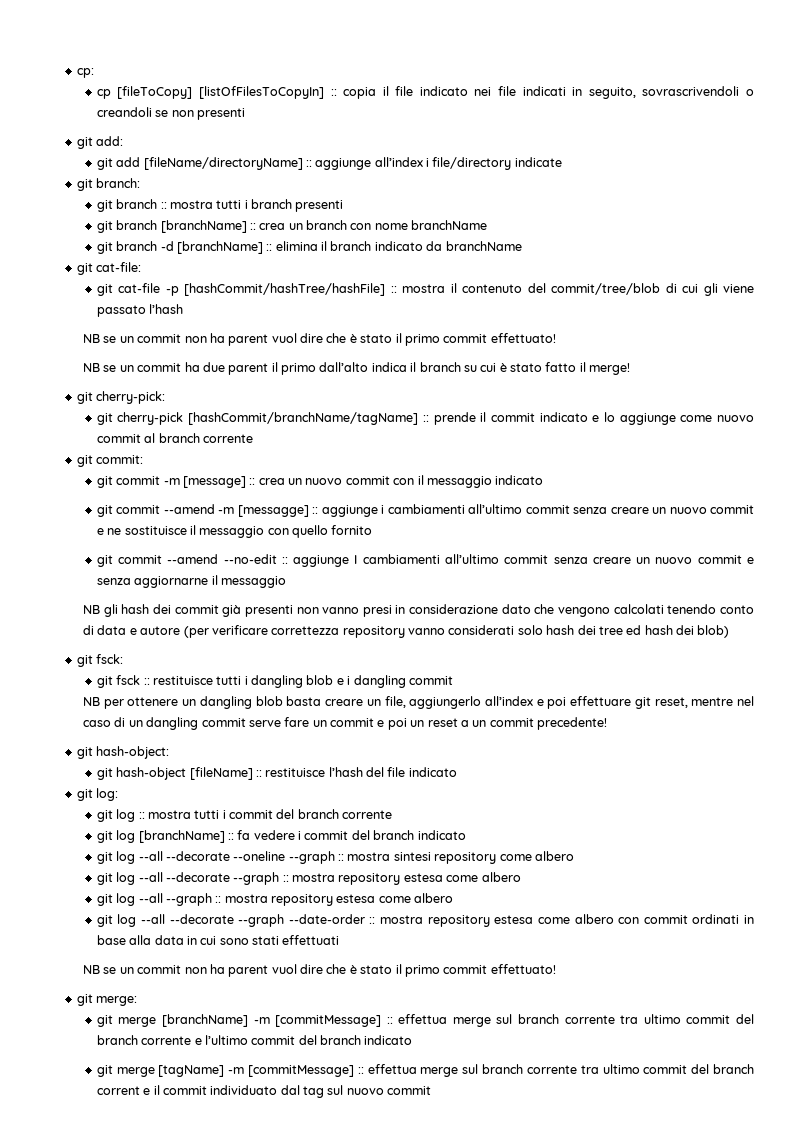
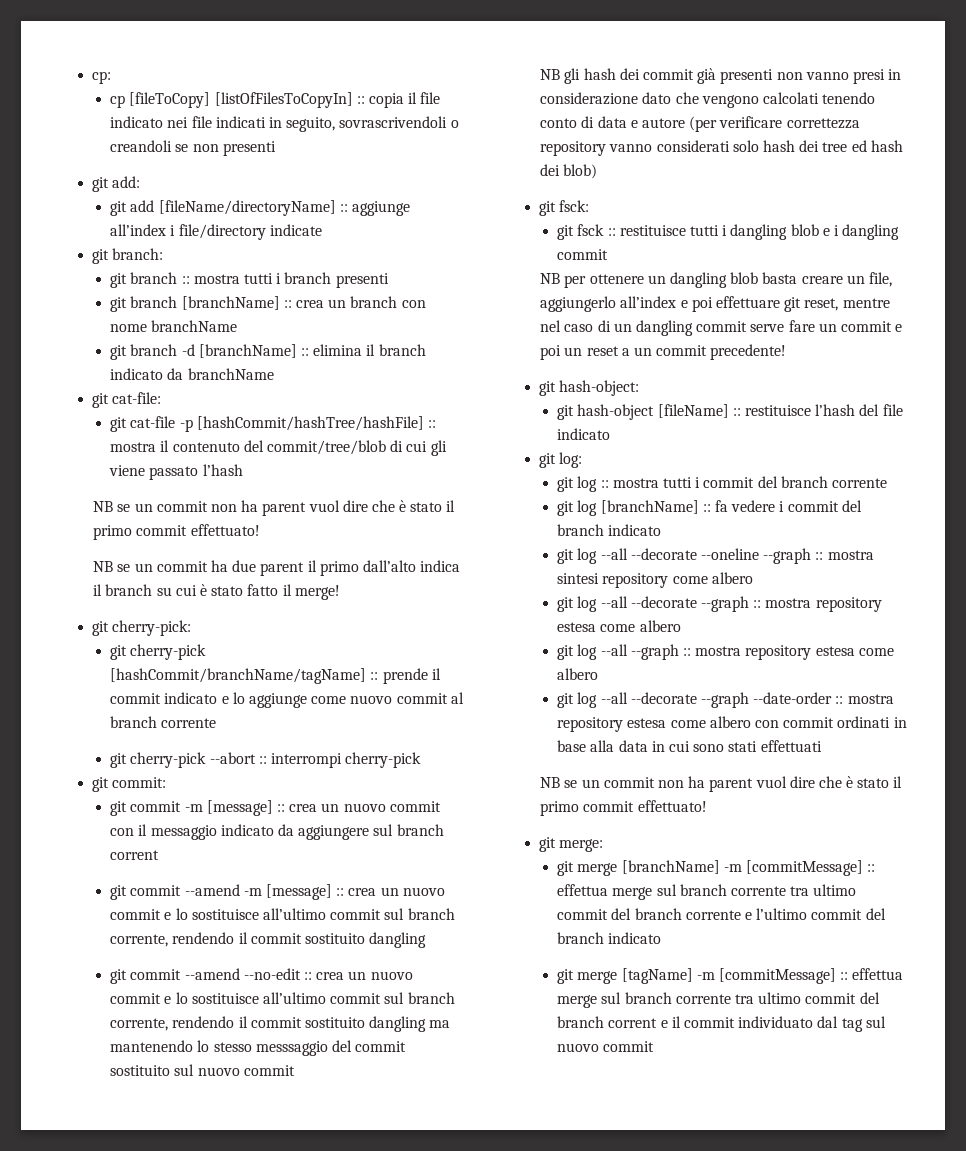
+ git cherry-pick --abort :: interrompi cherry-pick
- git commit -m [message] :: crea un nuovo commit con il messaggio indicato
+ git commit -m [message] :: crea un nuovo commit con il messaggio indicato da aggiungere sul branch corrent
- git commit --amend -m [messagge] :: aggiunge i cambiamenti all’ultimo commit senza creare un nuovo commit e ne sostituisce il messaggio con quello fornito
+ git commit --amend -m [message] :: crea un nuovo commit e lo sostituisce all’ultimo commit sul branch corrente, rendendo il commit sostituito dangling
- git commit --amend --no-edit :: aggiunge I cambiamenti all’ultimo commit senza creare un nuovo commit e senza aggiornarne il messaggio
+ git commit --amend --no-edit :: crea un nuovo commit e lo sostituisce all’ultimo commit sul branch corrente, rendendo il commit sostituito dangling ma mantenendo lo stesso messsaggio del commit sostituito sul nuovo commit

